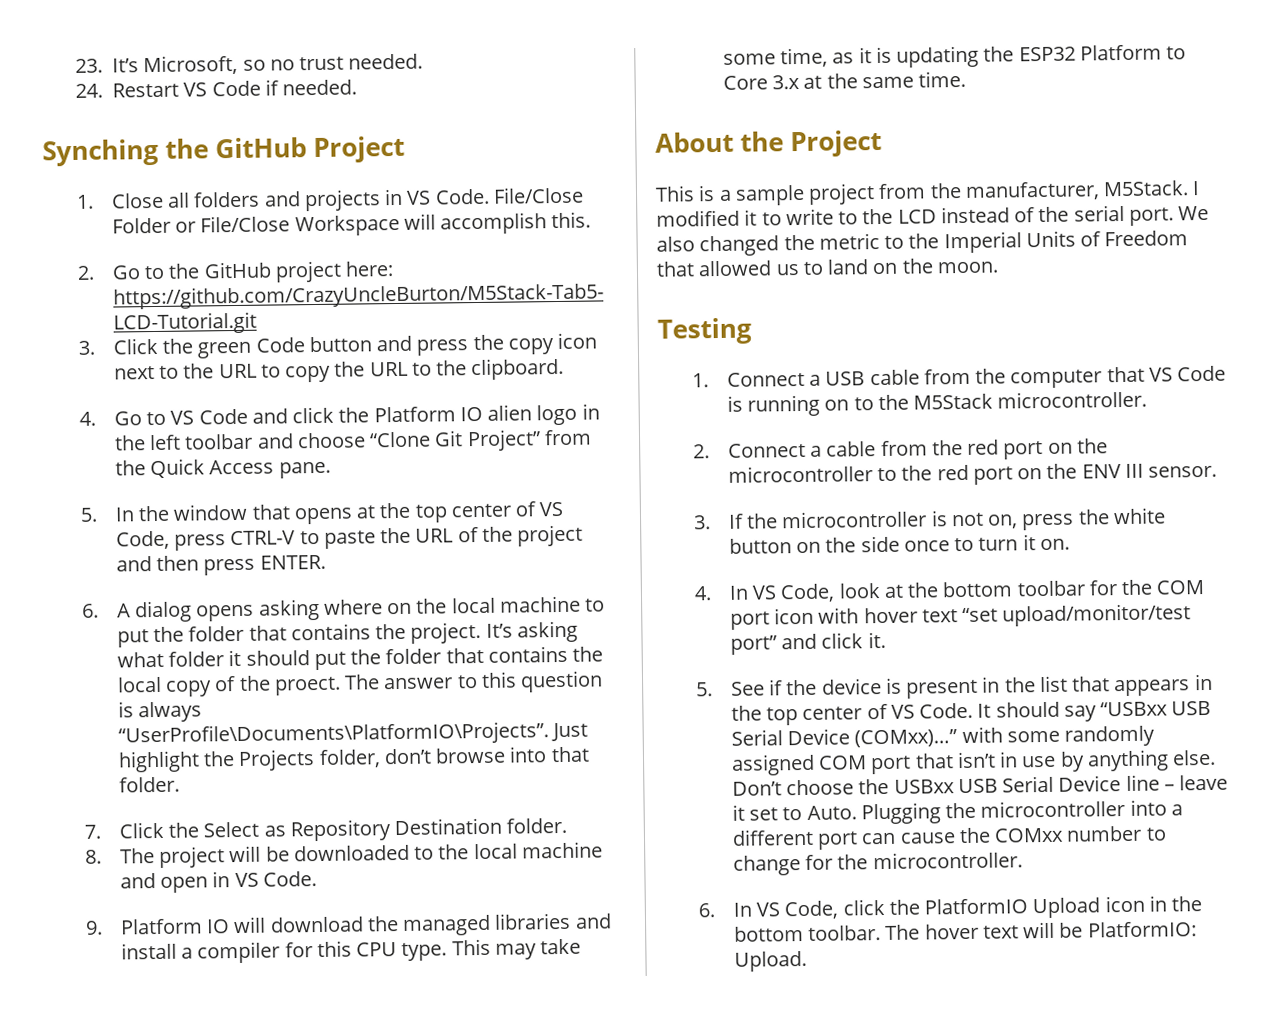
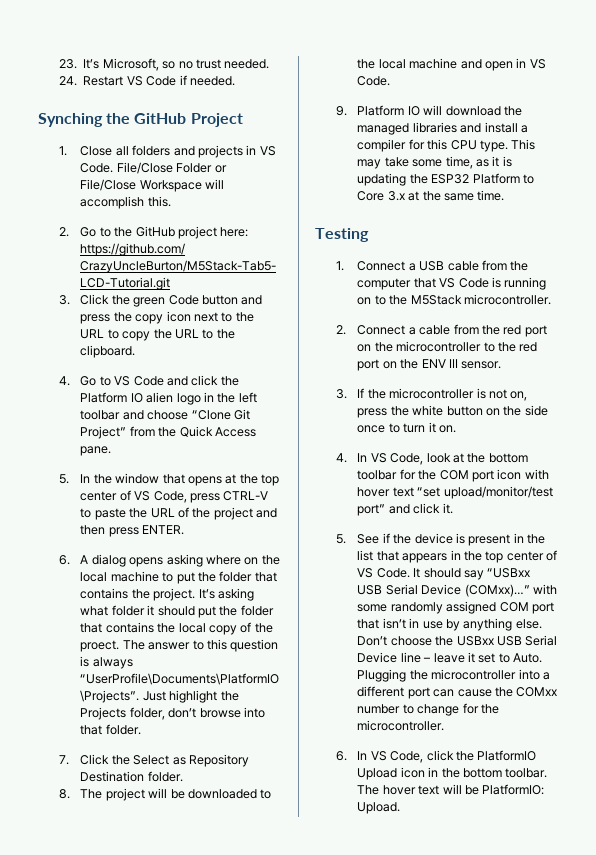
- About the Project
- This is a sample project from the manufacturer, M5Stack. I modified it to write to the LCD instead of the serial port. We also changed the metric to the Imperial Units of Freedom that allowed us to land on the moon.

